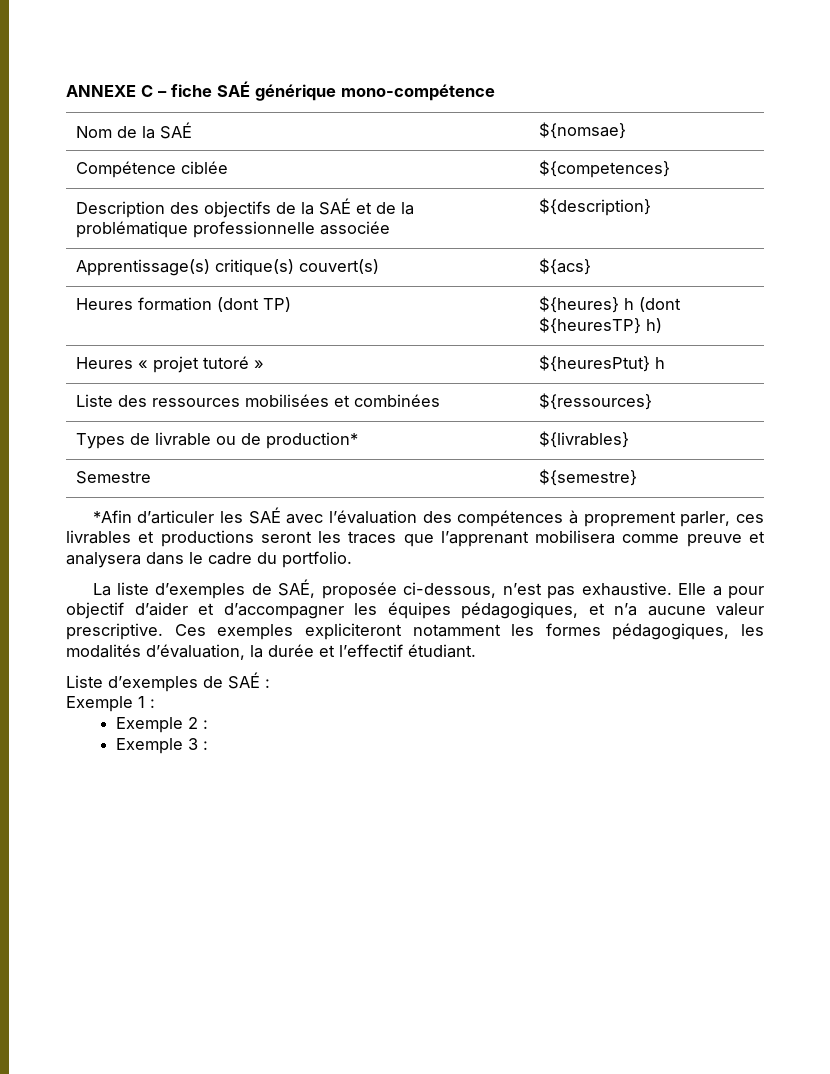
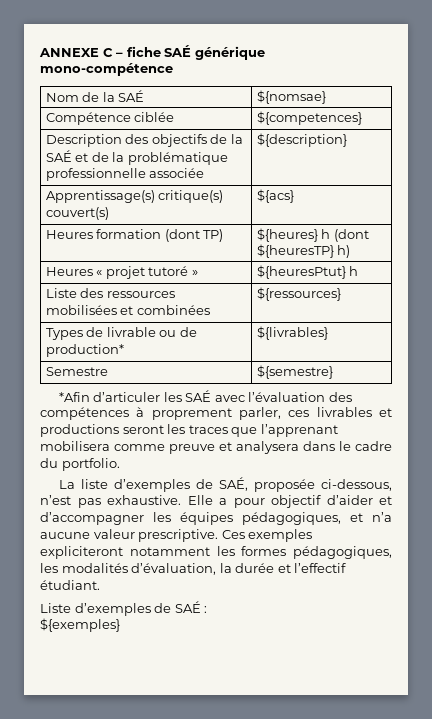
- Exemple 1 :
- Exemple 2 :
- Exemple 3 :
+ ${exemples}

